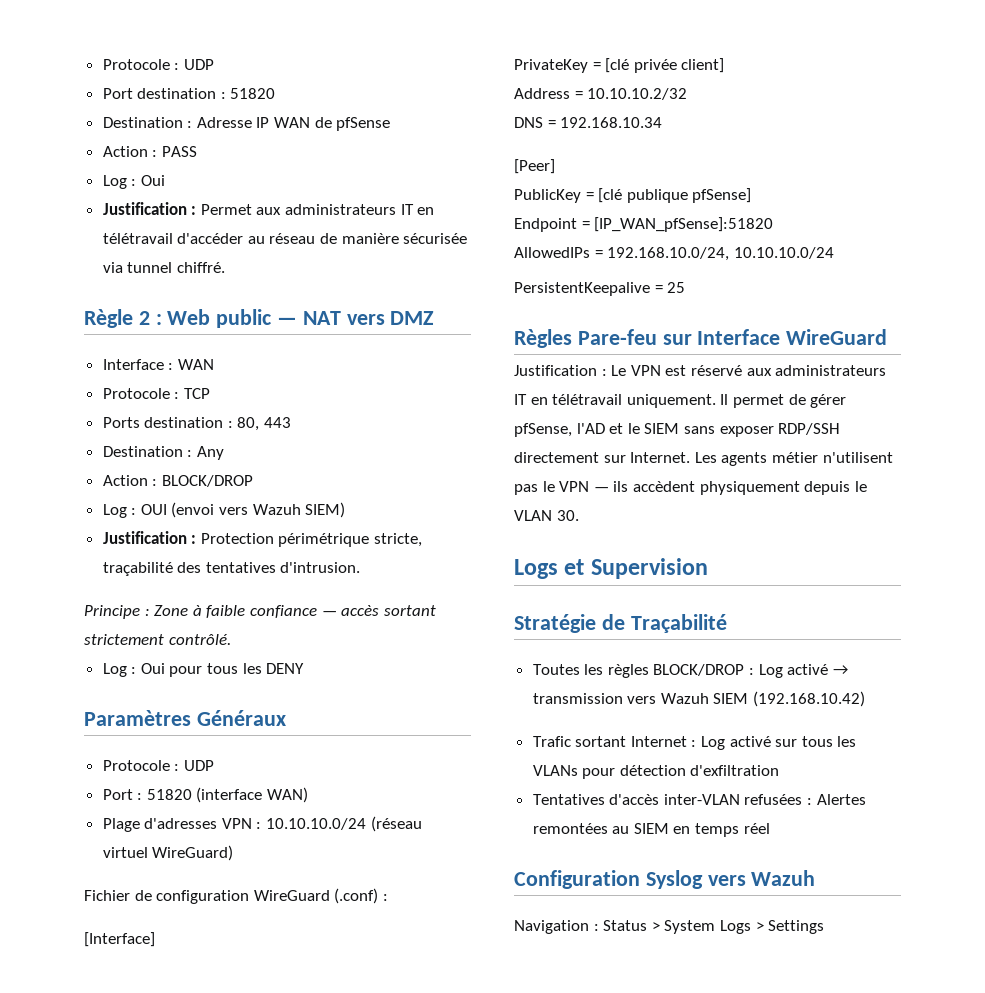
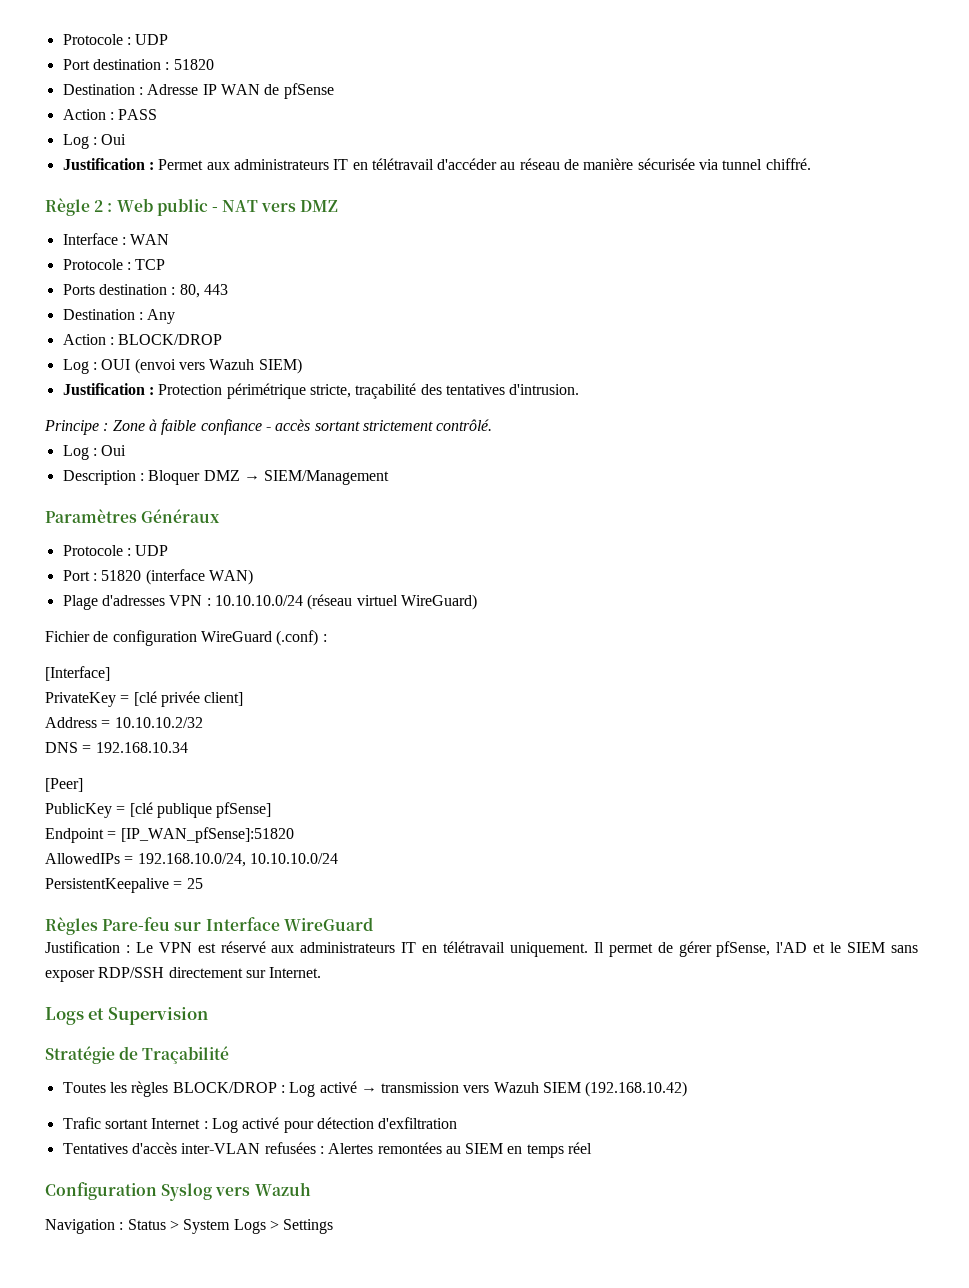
- Règle 2 : Web public — NAT vers DMZ
+ Règle 2 : Web public - NAT vers DMZ
- Principe : Zone à faible confiance — accès sortant strictement contrôlé.
- Log : Oui pour tous les DENY
+ Principe : Zone à faible confiance - accès sortant strictement contrôlé.
+ Log : Oui
+ Description : Bloquer DMZ → SIEM/Management
- Les agents métier n'utilisent pas le VPN — ils accèdent physiquement depuis le VLAN 30.
- Trafic sortant Internet : Log activé sur tous les VLANs pour détection d'exfiltration
+ Trafic sortant Internet : Log activé pour détection d'exfiltration

